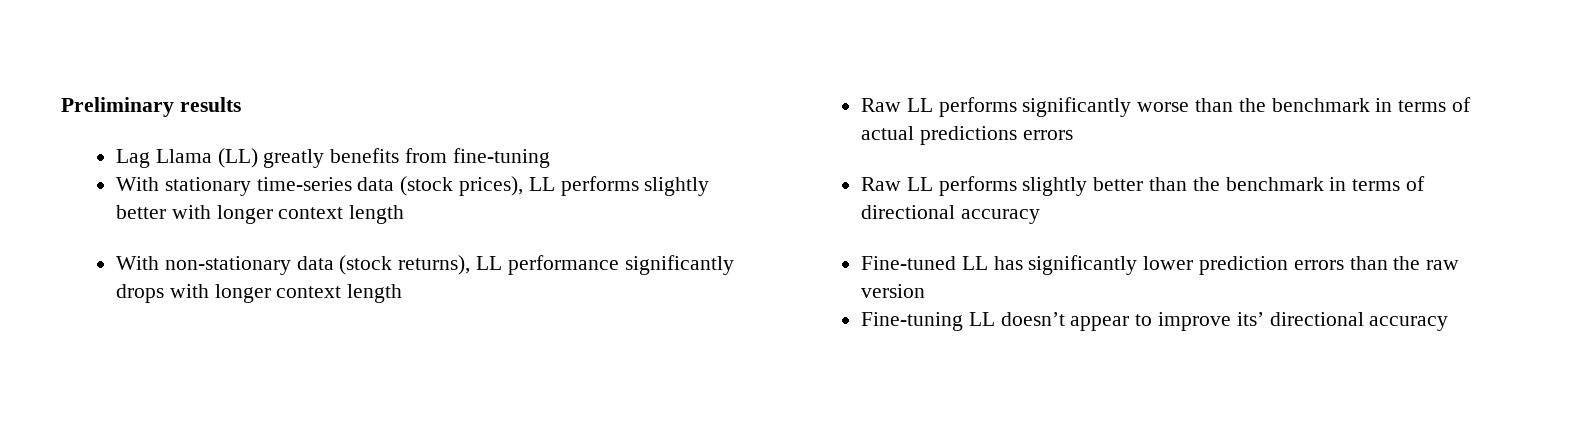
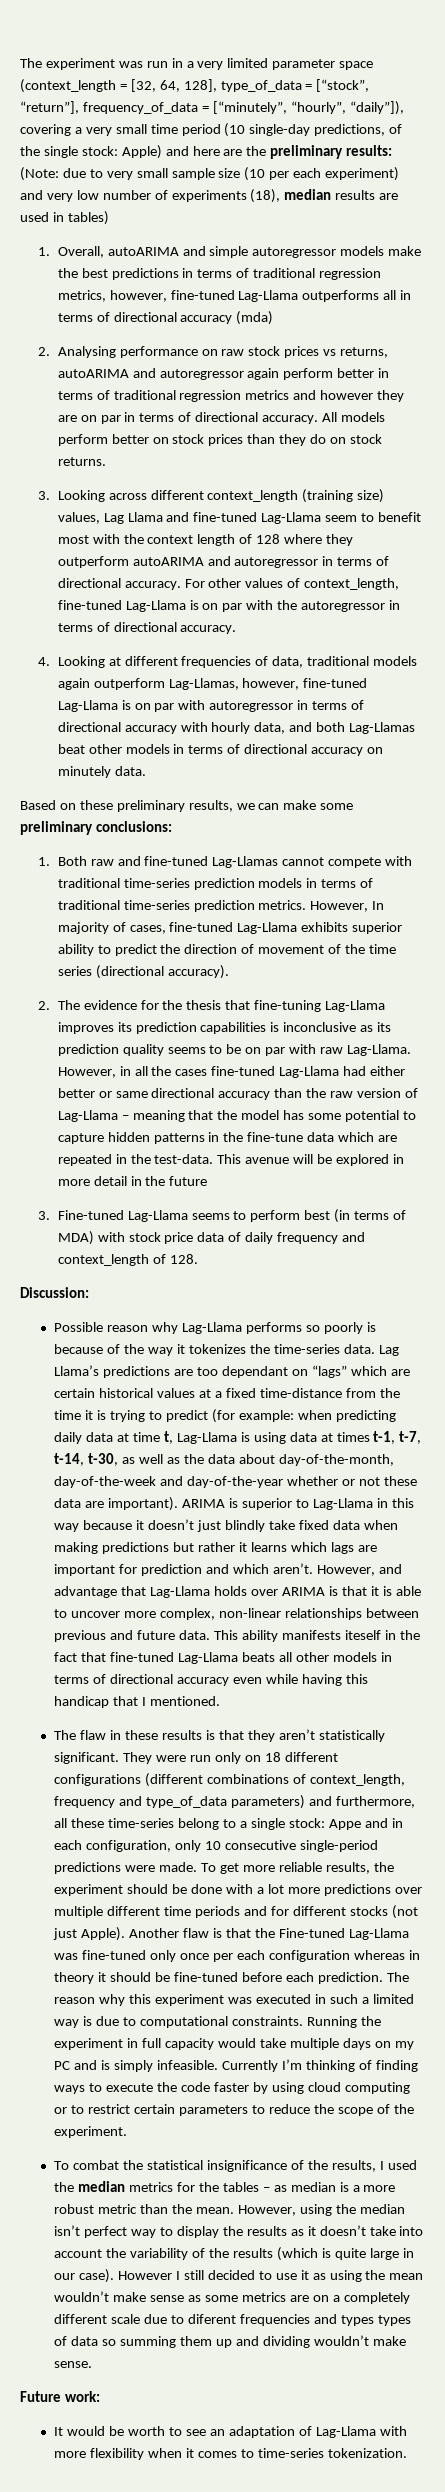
- Preliminary results
- Lag Llama (LL) greatly benefits from fine-tuning
- With stationary time-series data (stock prices), LL performs slightly better with longer context length
- With non-stationary data (stock returns), LL performance significantly drops with longer context length
- Raw LL performs significantly worse than the benchmark in terms of actual predictions errors
- Raw LL performs slightly better than the benchmark in terms of directional accuracy
- Fine-tuned LL has significantly lower prediction errors than the raw version
- Fine-tuning LL doesn’t appear to improve its’ directional accuracy
+ The experiment was run in a very limited parameter space (context_length = [32, 64, 128], type_of_data = [“stock”, “return”], frequency_of_data = [“minutely”, “hourly”, “daily”]), covering a very small time period (10 single-day predictions, of the single stock: Apple) and here are the preliminary results: (Note: due to very small sample size (10 per each experiment) and very low number of experiments (18), median results are used in tables)
+ 1. Overall, autoARIMA and simple autoregressor models make the best predictions in terms of traditional regression metrics, however, fine-tuned Lag-Llama outperforms all in terms of directional accuracy (mda)
+ 2. Analysing performance on raw stock prices vs returns, autoARIMA and autoregressor again perform better in terms of traditional regression metrics and however they are on par in terms of directional accuracy. All models perform better on stock prices than they do on stock returns.
+ 3. Looking across different context_length (training size) values, Lag Llama and fine-tuned Lag-Llama seem to benefit most with the context length of 128 where they outperform autoARIMA and autoregressor in terms of directional accuracy. For other values of context_length, fine-tuned Lag-Llama is on par with the autoregressor in terms of directional accuracy.
+ 4. Looking at different frequencies of data, traditional models again outperform Lag-Llamas, however, fine-tuned Lag-Llama is on par with autoregressor in terms of directional accuracy with hourly data, and both Lag-Llamas beat other models in terms of directional accuracy on minutely data.
+ Based on these preliminary results, we can make some preliminary conclusions:
+ 1. Both raw and fine-tuned Lag-Llamas cannot compete with traditional time-series prediction models in terms of traditional time-series prediction metrics. However, In majority of cases, fine-tuned Lag-Llama exhibits superior ability to predict the direction of movement of the time series (directional accuracy).
+ 2. The evidence for the thesis that fine-tuning Lag-Llama improves its prediction capabilities is inconclusive as its prediction quality seems to be on par with raw Lag-Llama. However, in all the cases fine-tuned Lag-Llama had either better or same directional accuracy than the raw version of Lag-Llama – meaning that the model has some potential to capture hidden patterns in the fine-tune data which are repeated in the test-data. This avenue will be explored in more detail in the future
+ 3. Fine-tuned Lag-Llama seems to perform best (in terms of MDA) with stock price data of daily frequency and context_length of 128.
+ Discussion:
+ Possible reason why Lag-Llama performs so poorly is because of the way it tokenizes the time-series data. Lag Llama’s predictions are too dependant on “lags” which are certain historical values at a fixed time-distance from the time it is trying to predict (for example: when predicting daily data at time t, Lag-Llama is using data at times t-1, t-7, t-14, t-30, as well as the data about day-of-the-month, day-of-the-week and day-of-the-year whether or not these data are important). ARIMA is superior to Lag-Llama in this way because it doesn’t just blindly take fixed data when making predictions but rather it learns which lags are important for prediction and which aren’t. However, and advantage that Lag-Llama holds over ARIMA is that it is able to uncover more complex, non-linear relationships between previous and future data. This ability manifests iteself in the fact that fine-tuned Lag-Llama beats all other models in terms of directional accuracy even while having this handicap that I mentioned.
+ The flaw in these results is that they aren’t statistically significant. They were run only on 18 different configurations (different combinations of context_length, frequency and type_of_data parameters) and furthermore, all these time-series belong to a single stock: Appe and in each configuration, only 10 consecutive single-period predictions were made. To get more reliable results, the experiment should be done with a lot more predictions over multiple different time periods and for different stocks (not just Apple). Another flaw is that the Fine-tuned Lag-Llama was fine-tuned only once per each configuration whereas in theory it should be fine-tuned before each prediction. The reason why this experiment was executed in such a limited way is due to computational constraints. Running the experiment in full capacity would take multiple days on my PC and is simply infeasible. Currently I’m thinking of finding ways to execute the code faster by using cloud computing or to restrict certain parameters to reduce the scope of the experiment.
+ To combat the statistical insignificance of the results, I used the median metrics for the tables – as median is a more robust metric than the mean. However, using the median isn’t perfect way to display the results as it doesn’t take into account the variability of the results (which is quite large in our case). However I still decided to use it as using the mean wouldn’t make sense as some metrics are on a completely different scale due to diferent frequencies and types types of data so summing them up and dividing wouldn’t make sense.
+ Future work:
+ It would be worth to see an adaptation of Lag-Llama with more flexibility when it comes to time-series tokenization.

